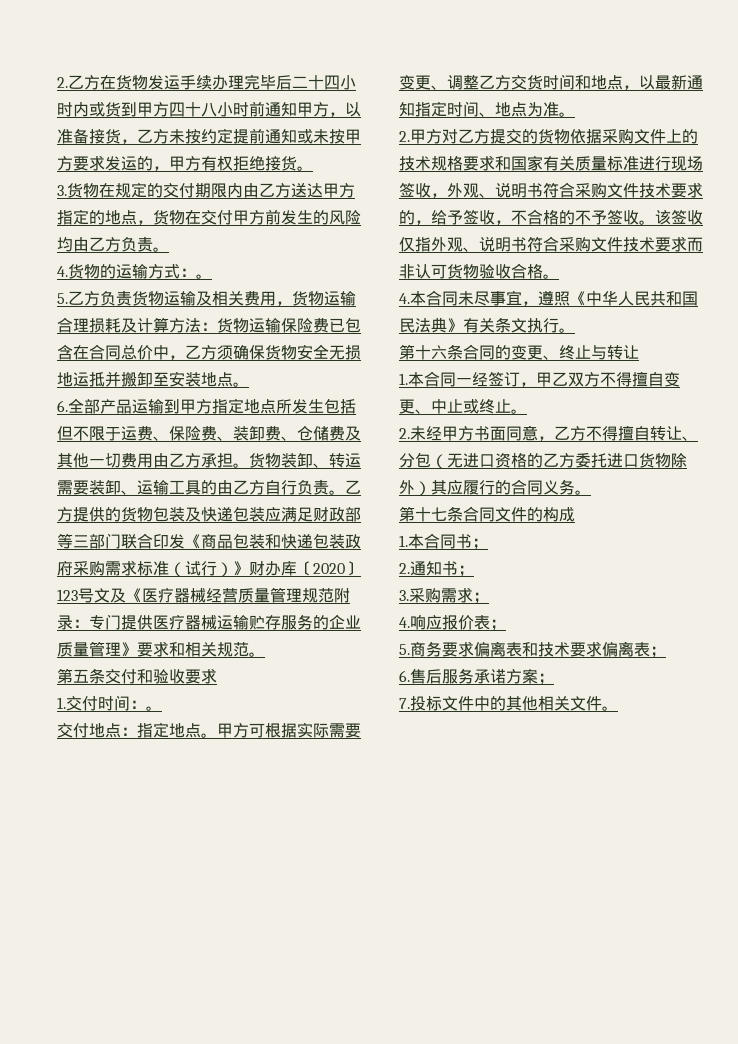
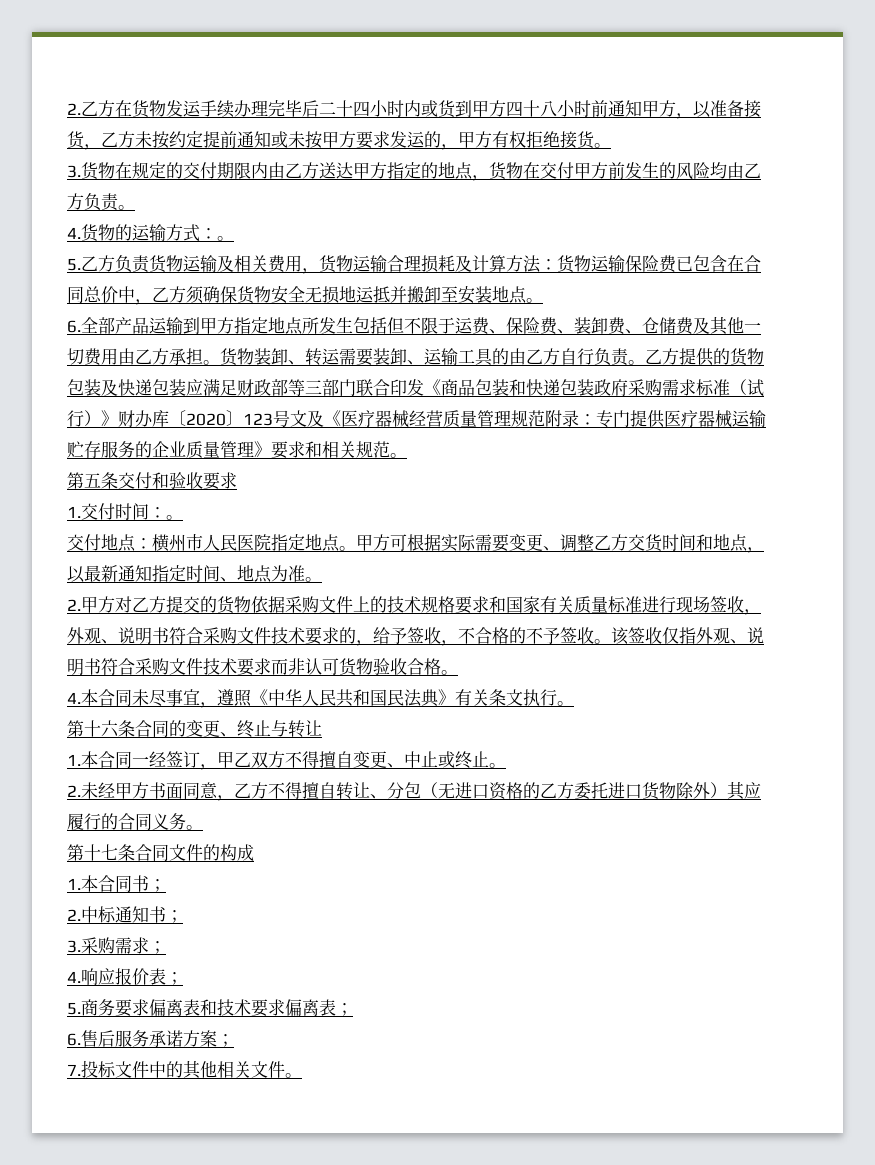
- 交付地点：指定地点。
+ 交付地点：横州市人民医院指定地点。
- 2.通知书；
+ 2.中标通知书；

